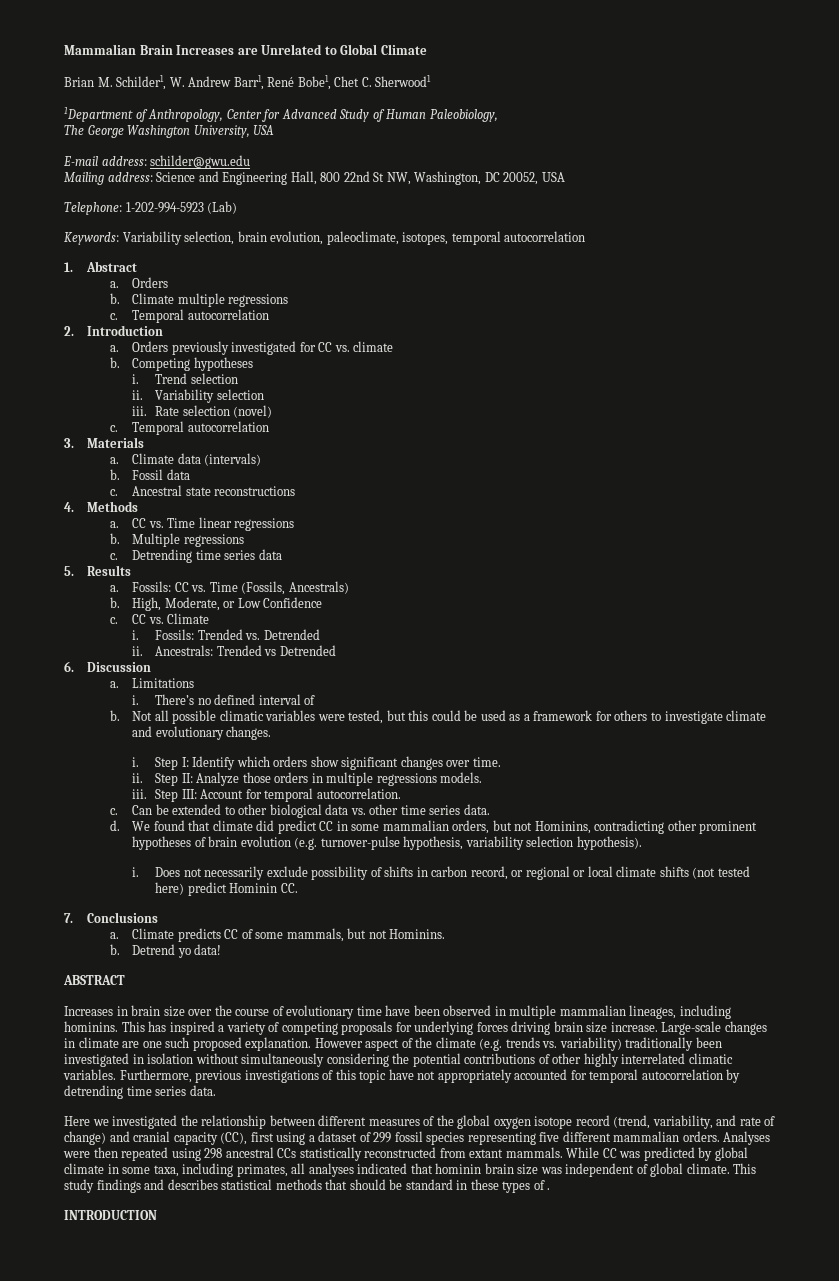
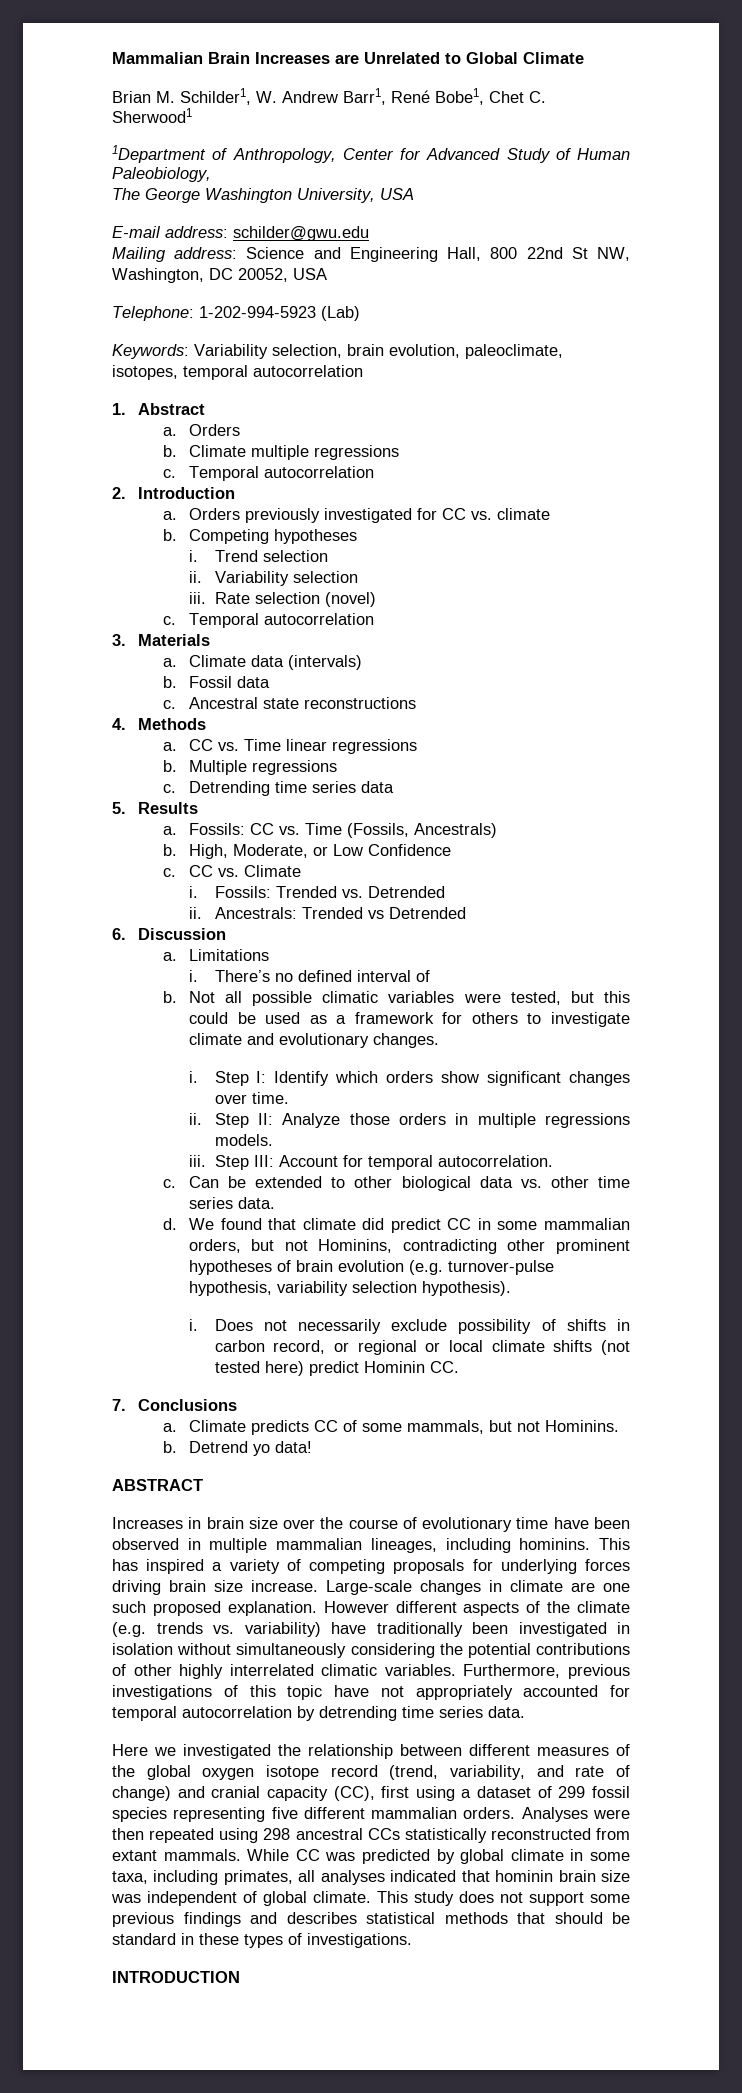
- However aspect of the climate (e.g. trends vs. variability) traditionally been investigated in isolation without simultaneously considering the potential contributions of other highly interrelated climatic variables.
+ However different aspects of the climate (e.g. trends vs. variability) have traditionally been investigated in isolation without simultaneously considering the potential contributions of other highly interrelated climatic variables.
- This study findings and describes statistical methods that should be standard in these types of .
+ This study does not support some previous findings and describes statistical methods that should be standard in these types of investigations.

